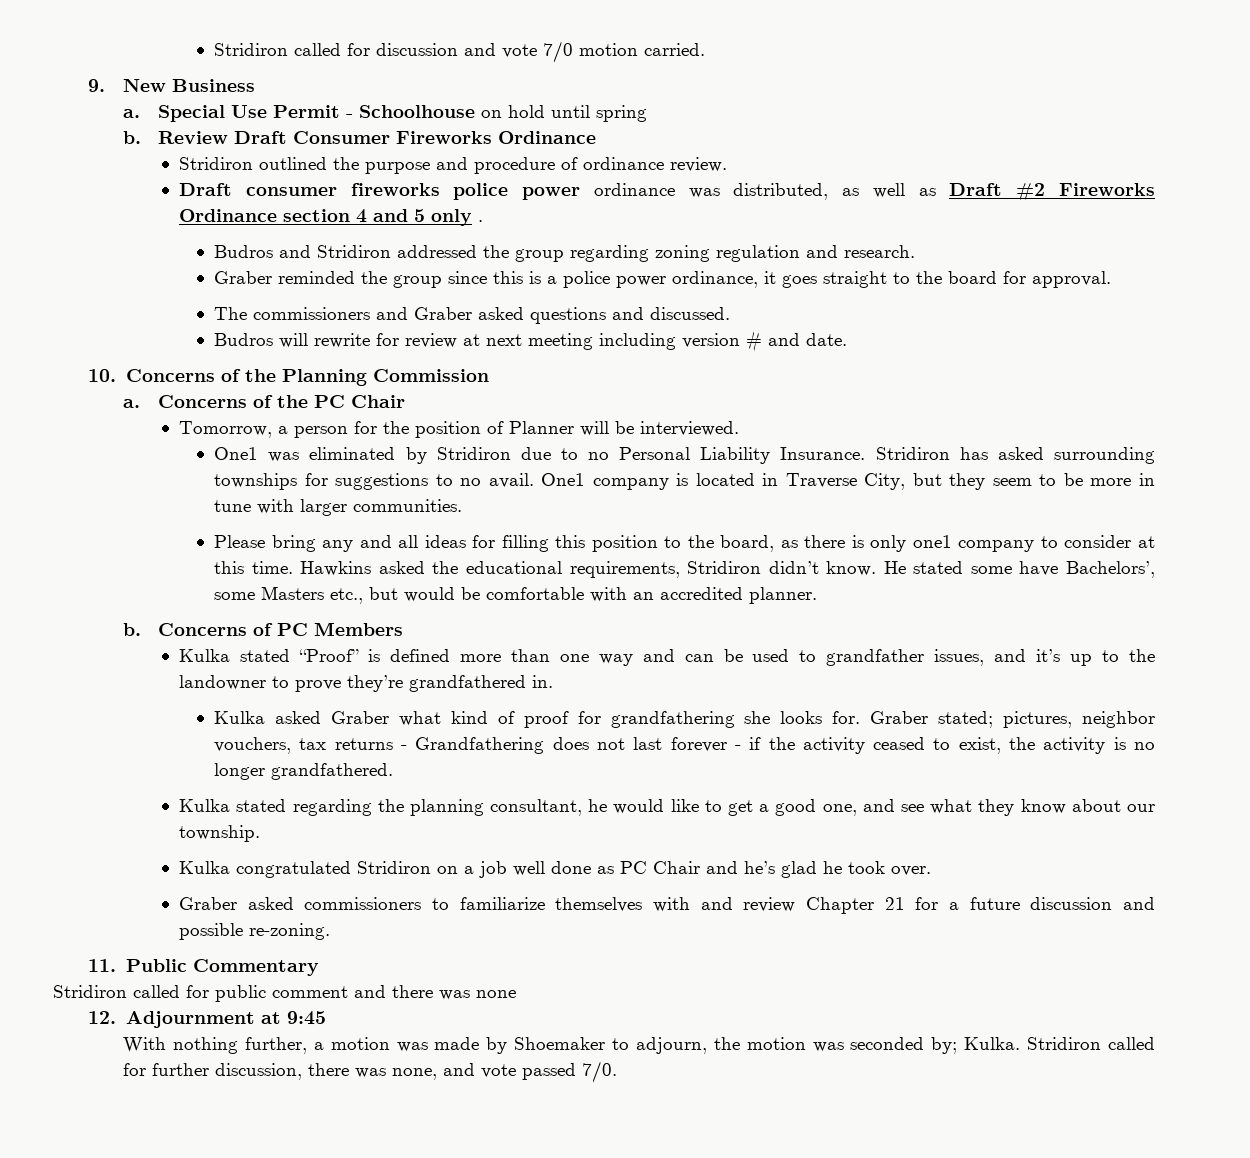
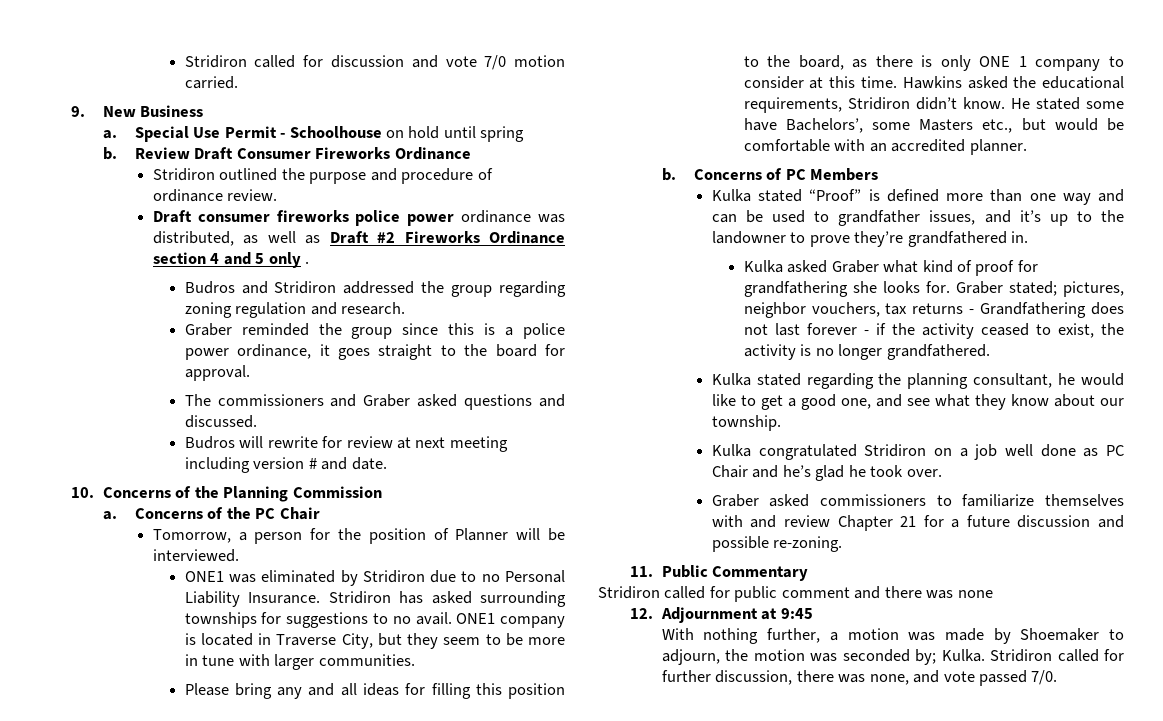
- One1 was eliminated by Stridiron due to no Personal Liability Insurance.
+ ONE1 was eliminated by Stridiron due to no Personal Liability Insurance.
- One1 company is located in Traverse City, but they seem to be more in tune with larger communities.
+ ONE1 company is located in Traverse City, but they seem to be more in tune with larger communities.
- Please bring any and all ideas for filling this position to the board, as there is only one1 company to consider at this time.
+ Please bring any and all ideas for filling this position to the board, as there is only ONE 1 company to consider at this time.

